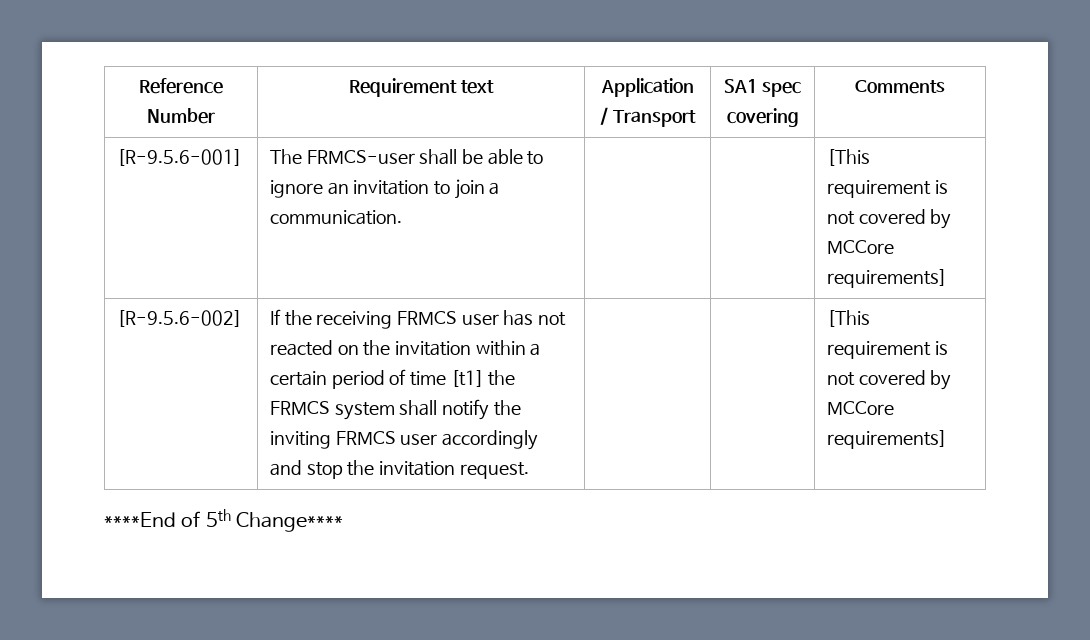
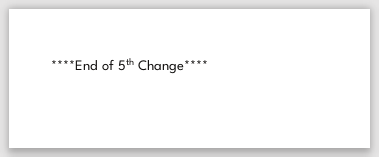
- Reference Number | Requirement text | Application / Transport | SA1 spec covering | Comments
- [R-9.5.6-001] | The FRMCS-user shall be able to ignore an invitation to join a communication. | | | [This requirement is not covered by MCCore requirements]
- [R-9.5.6-002] | If the receiving FRMCS user has not reacted on the invitation within a certain period of time [t1] the FRMCS system shall notify the inviting FRMCS user accordingly and stop the invitation request. | | | [This requirement is not covered by MCCore requirements]

